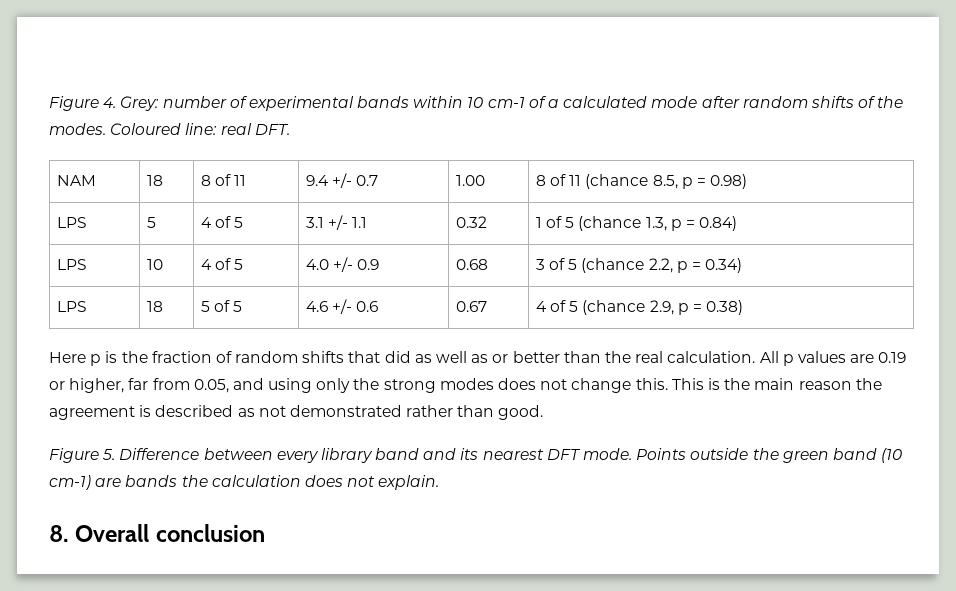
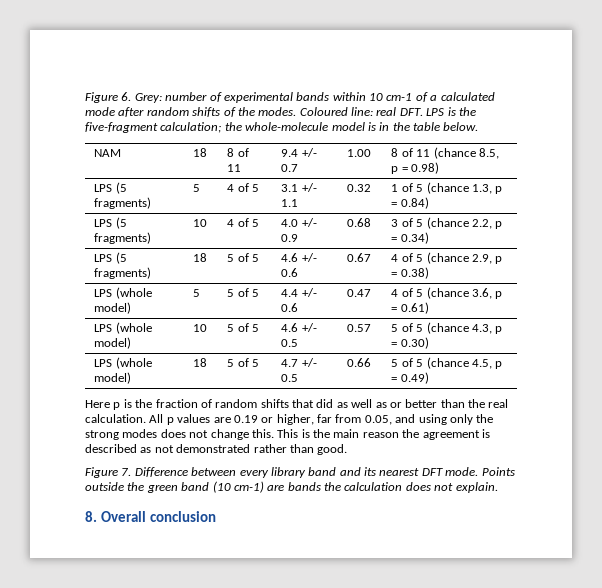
- Figure 4. Grey: number of experimental bands within 10 cm-1 of a calculated mode after random shifts of the modes.
+ Figure 6. Grey: number of experimental bands within 10 cm-1 of a calculated mode after random shifts of the modes.
- Coloured line: real DFT.
+ Coloured line: real DFT. LPS is the five-fragment calculation; the whole-molecule model is in the table below.
- LPS | 5 | 4 of 5 | 3.1 +/- 1.1 | 0.32 | 1 of 5 (chance 1.3, p = 0.84)
+ LPS (5 fragments) | 5 | 4 of 5 | 3.1 +/- 1.1 | 0.32 | 1 of 5 (chance 1.3, p = 0.84)
- LPS | 10 | 4 of 5 | 4.0 +/- 0.9 | 0.68 | 3 of 5 (chance 2.2, p = 0.34)
+ LPS (5 fragments) | 10 | 4 of 5 | 4.0 +/- 0.9 | 0.68 | 3 of 5 (chance 2.2, p = 0.34)
- LPS | 18 | 5 of 5 | 4.6 +/- 0.6 | 0.67 | 4 of 5 (chance 2.9, p = 0.38)
+ LPS (5 fragments) | 18 | 5 of 5 | 4.6 +/- 0.6 | 0.67 | 4 of 5 (chance 2.9, p = 0.38)
+ LPS (whole model) | 5 | 5 of 5 | 4.4 +/- 0.6 | 0.47 | 4 of 5 (chance 3.6, p = 0.61)
+ LPS (whole model) | 10 | 5 of 5 | 4.6 +/- 0.5 | 0.57 | 5 of 5 (chance 4.3, p = 0.30)
+ LPS (whole model) | 18 | 5 of 5 | 4.7 +/- 0.5 | 0.66 | 5 of 5 (chance 4.5, p = 0.49)
- Figure 5. Difference between every library band and its nearest DFT mode.
+ Figure 7. Difference between every library band and its nearest DFT mode.

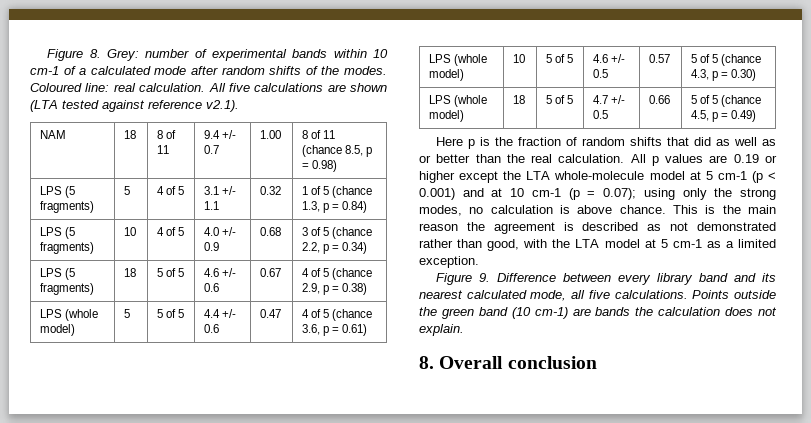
- Figure 6. Grey: number of experimental bands within 10 cm-1 of a calculated mode after random shifts of the modes.
+ Figure 8. Grey: number of experimental bands within 10 cm-1 of a calculated mode after random shifts of the modes.
- Coloured line: real DFT. LPS is the five-fragment calculation; the whole-molecule model is in the table below.
+ Coloured line: real calculation. All five calculations are shown (LTA tested against reference v2.1).
- All p values are 0.19 or higher, far from 0.05, and using only the strong modes does not change this.
+ All p values are 0.19 or higher except the LTA whole-molecule model at 5 cm-1 (p < 0.001) and at 10 cm-1 (p = 0.07); using only the strong modes, no calculation is above chance.
- This is the main reason the agreement is described as not demonstrated rather than good.
- Figure 7. Difference between every library band and its nearest DFT mode.
+ This is the main reason the agreement is described as not demonstrated rather than good, with the LTA model at 5 cm-1 as a limited exception.
+ Figure 9. Difference between every library band and its nearest calculated mode, all five calculations.

